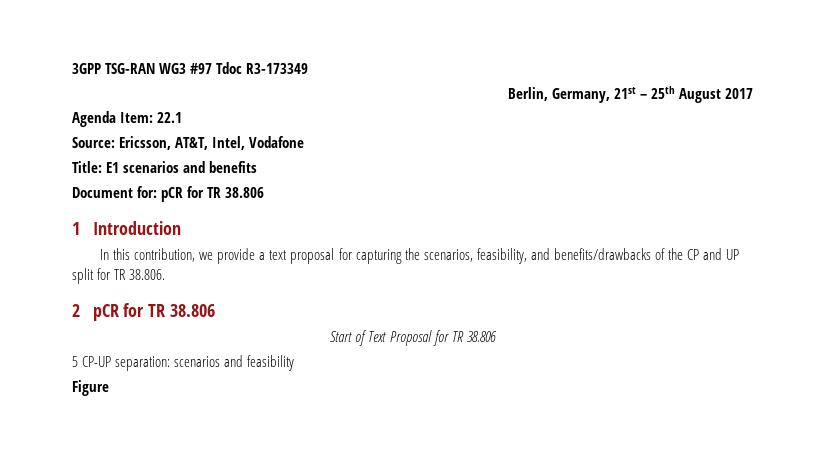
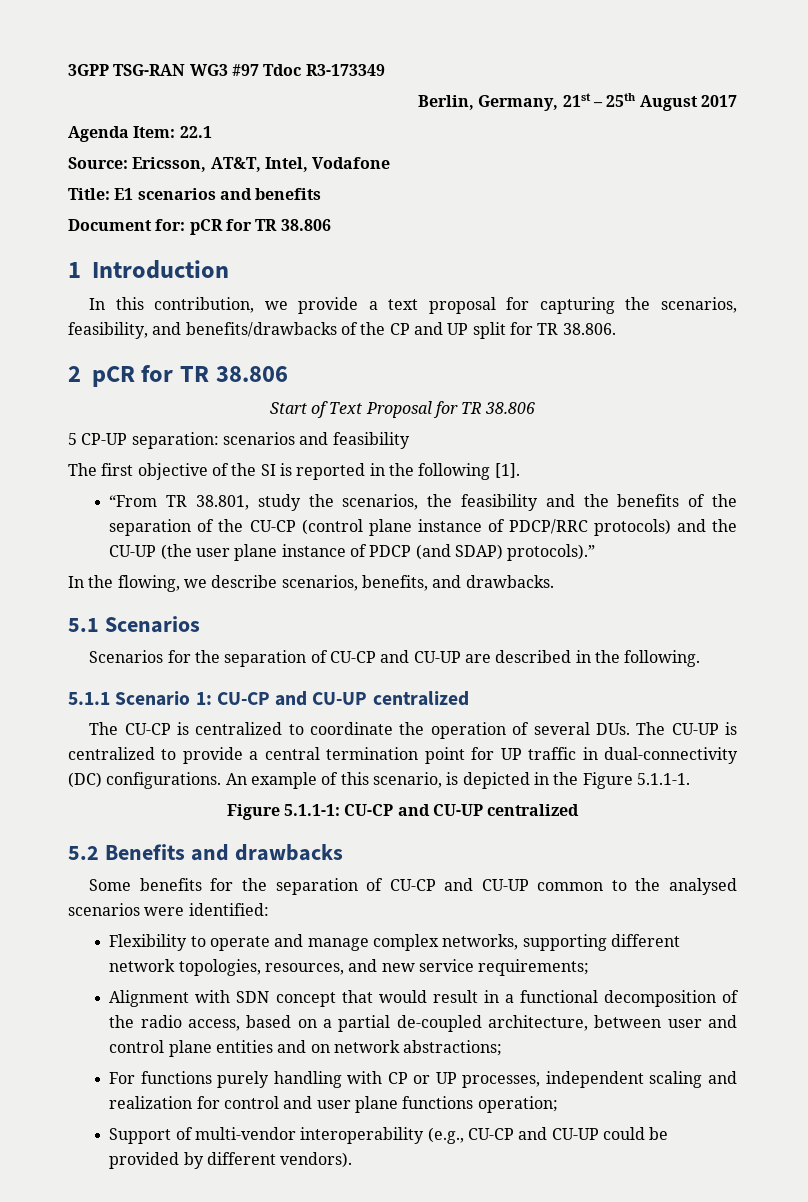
- Figure
+ The first objective of the SI is reported in the following [1].
+ “From TR 38.801, study the scenarios, the feasibility and the benefits of the separation of the CU-CP (control plane instance of PDCP/RRC protocols) and the CU-UP (the user plane instance of PDCP (and SDAP) protocols).”
+ In the flowing, we describe scenarios, benefits, and drawbacks.
+ 5.1 Scenarios
+ Scenarios for the separation of CU-CP and CU-UP are described in the following.
+ 5.1.1 Scenario 1: CU-CP and CU-UP centralized
+ The CU-CP is centralized to coordinate the operation of several DUs. The CU-UP is centralized to provide a central termination point for UP traffic in dual-connectivity (DC) configurations. An example of this scenario, is depicted in the Figure 5.1.1-1.
+ Figure 5.1.1-1: CU-CP and CU-UP centralized
+ 5.2 Benefits and drawbacks
+ Some benefits for the separation of CU-CP and CU-UP common to the analysed scenarios were identified:
+ Flexibility to operate and manage complex networks, supporting different network topologies, resources, and new service requirements;
+ Alignment with SDN concept that would result in a functional decomposition of the radio access, based on a partial de-coupled architecture, between user and control plane entities and on network abstractions;
+ For functions purely handling with CP or UP processes, independent scaling and realization for control and user plane functions operation;
+ Support of multi-vendor interoperability (e.g., CU-CP and CU-UP could be provided by different vendors).

